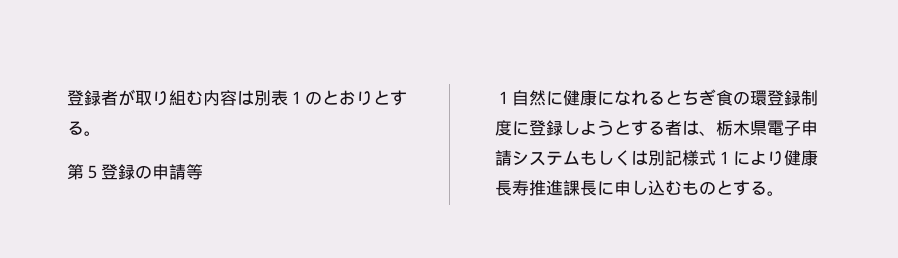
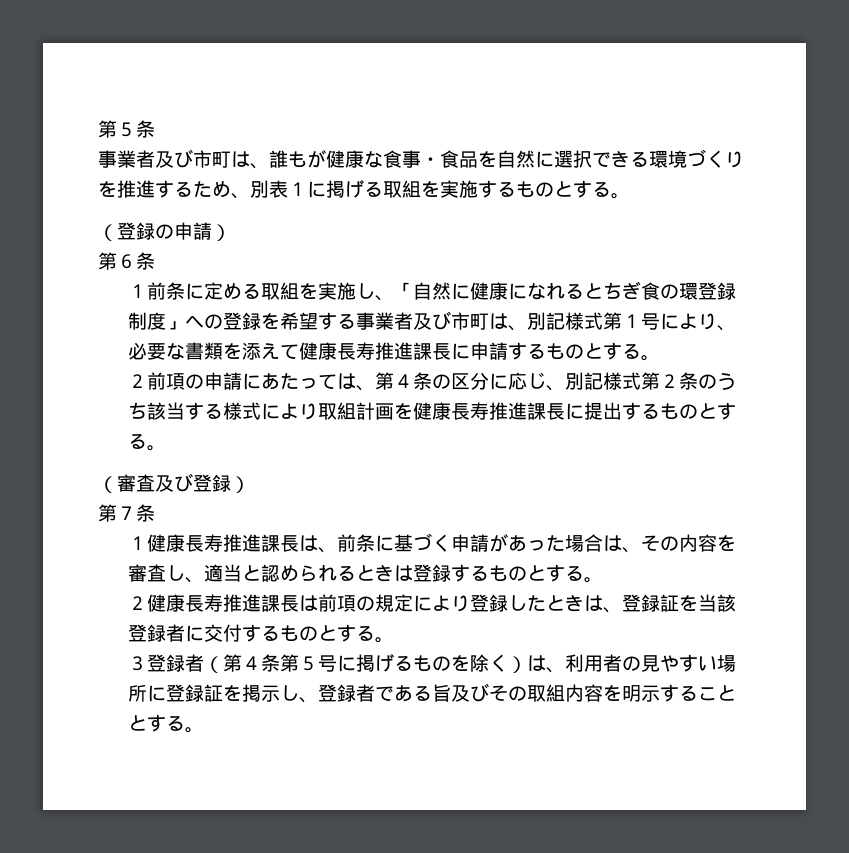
- 登録者が取り組む内容は別表１のとおりとする。
- 第５登録の申請等
- １自然に健康になれるとちぎ食の環登録制度に登録しようとする者は、栃木県電子申請システムもしくは別記様式１により健康長寿推進課長に申し込むものとする。
+ 第５条
+ 事業者及び市町は、誰もが健康な食事・食品を自然に選択できる環境づくりを推進するため、別表１に掲げる取組を実施するものとする。
+ （登録の申請）
+ 第６条
+ １前条に定める取組を実施し、「自然に健康になれるとちぎ食の環登録制度」への登録を希望する事業者及び市町は、別記様式第１号により、必要な書類を添えて健康長寿推進課長に申請するものとする。
+ ２前項の申請にあたっては、第４条の区分に応じ、別記様式第２条のうち該当する様式により取組計画を健康長寿推進課長に提出するものとする。
+ （審査及び登録）
+ 第７条
+ １健康長寿推進課長は、前条に基づく申請があった場合は、その内容を審査し、適当と認められるときは登録するものとする。
+ ２健康長寿推進課長は前項の規定により登録したときは、登録証を当該登録者に交付するものとする。
+ ３登録者（第４条第５号に掲げるものを除く）は、利用者の見やすい場所に登録証を掲示し、登録者である旨及びその取組内容を明示することとする。

